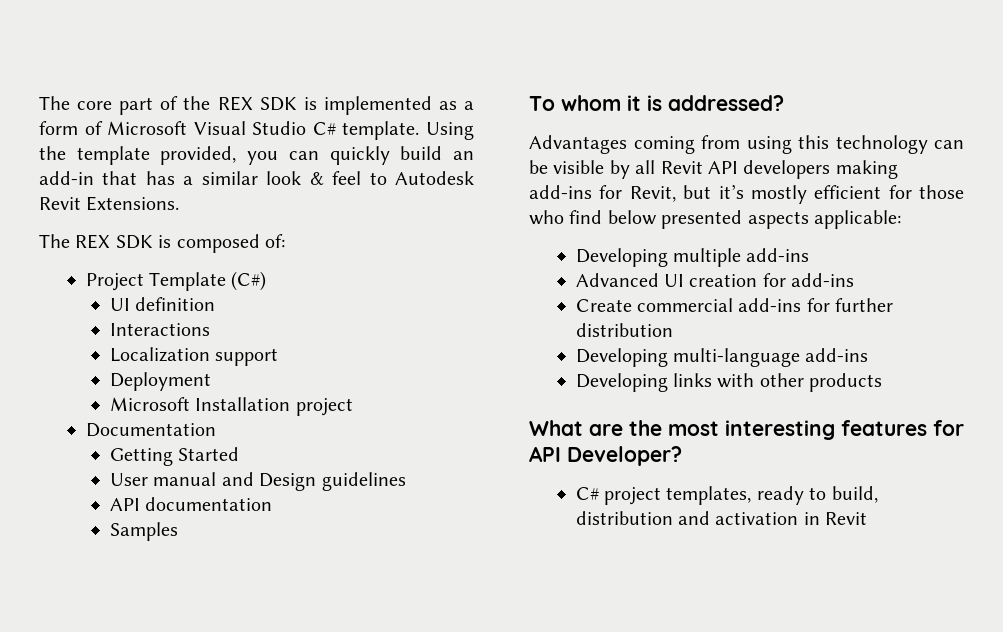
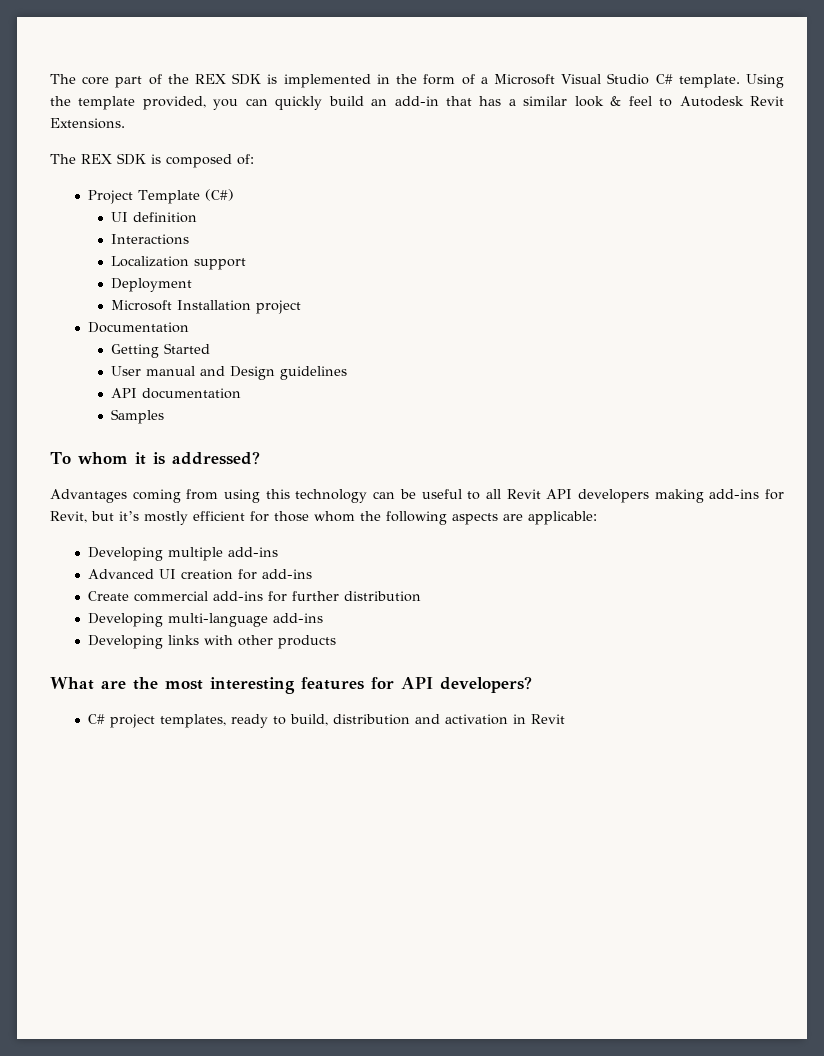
- The core part of the REX SDK is implemented as a form of Microsoft Visual Studio C# template.
+ The core part of the REX SDK is implemented in the form of a Microsoft Visual Studio C# template.
- Advantages coming from using this technology can be visible by all Revit API developers making add-ins for Revit, but it’s mostly efficient for those who find below presented aspects applicable:
+ Advantages coming from using this technology can be useful to all Revit API developers making add-ins for Revit, but it’s mostly efficient for those whom the following aspects are applicable:
- What are the most interesting features for API Developer?
+ What are the most interesting features for API developers?

